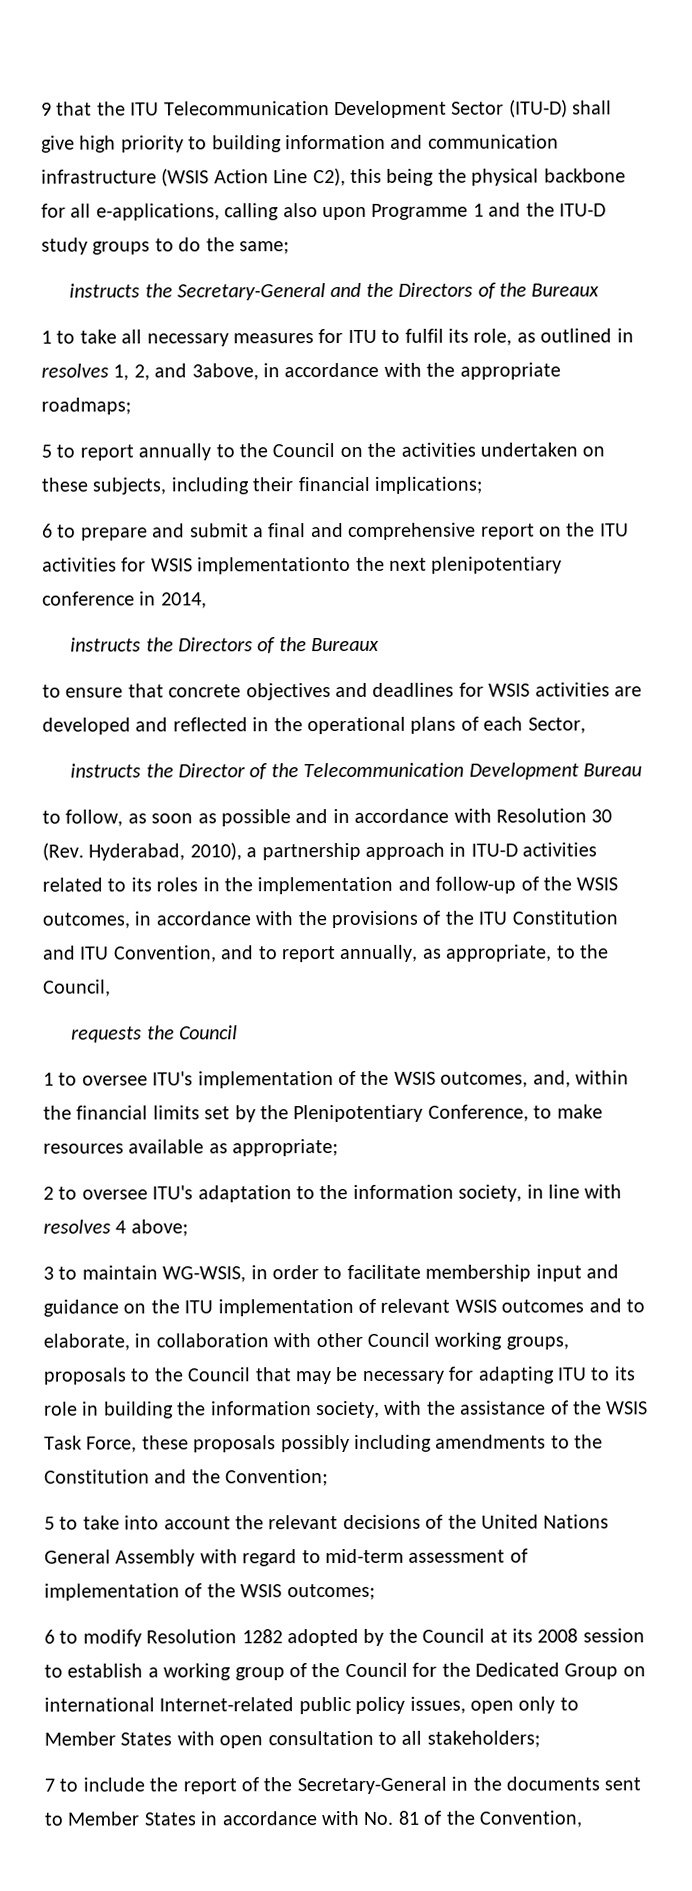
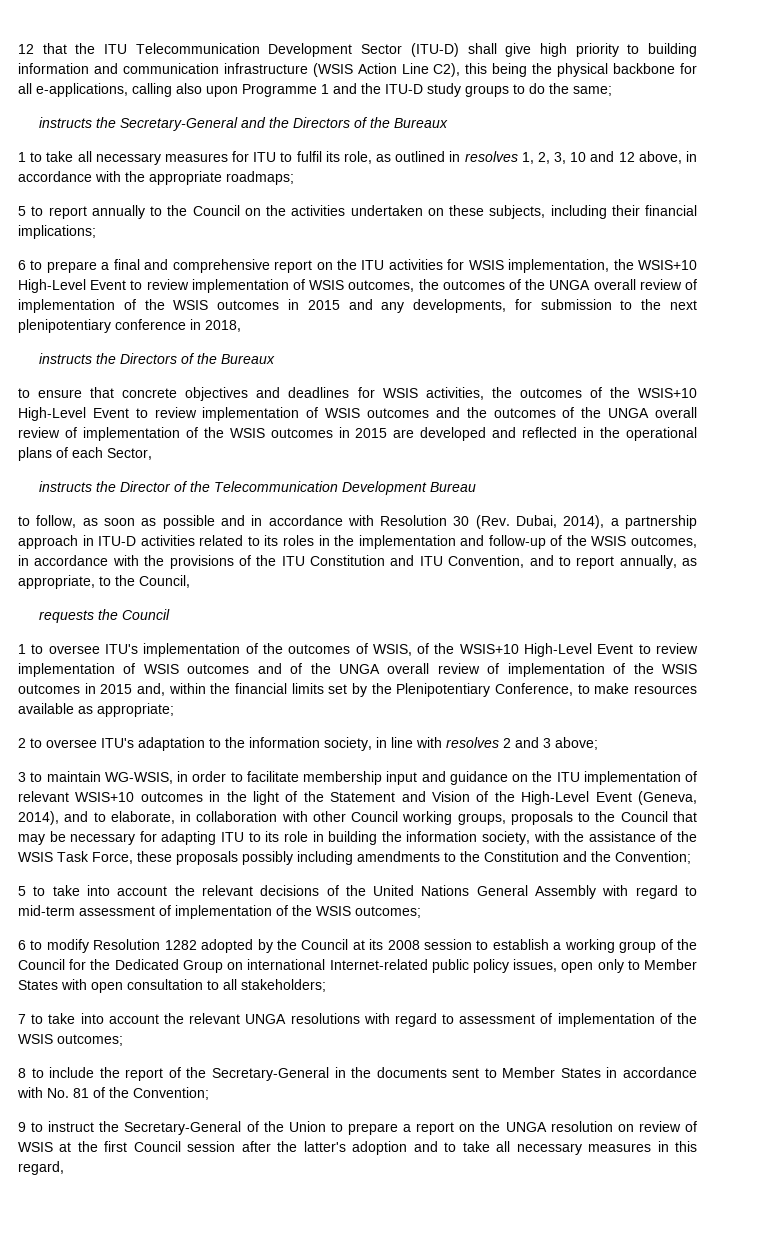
- 9 that the ITU Telecommunication Development Sector (ITU-D) shall give high priority to building information and communication infrastructure (WSIS Action Line C2), this being the physical backbone for all e-applications, calling also upon Programme 1 and the ITU-D study groups to do the same;
+ 12 that the ITU Telecommunication Development Sector (ITU-D) shall give high priority to building information and communication infrastructure (WSIS Action Line C2), this being the physical backbone for all e-applications, calling also upon Programme 1 and the ITU-D study groups to do the same;
- 1 to take all necessary measures for ITU to fulfil its role, as outlined in resolves 1, 2, and 3above, in accordance with the appropriate roadmaps;
+ 1 to take all necessary measures for ITU to fulfil its role, as outlined in resolves 1, 2, 3, 10 and 12 above, in accordance with the appropriate roadmaps;
- 6 to prepare and submit a final and comprehensive report on the ITU activities for WSIS implementationto the next plenipotentiary conference in 2014,
+ 6 to prepare a final and comprehensive report on the ITU activities for WSIS implementation, the WSIS+10 High-Level Event to review implementation of WSIS outcomes, the outcomes of the UNGA overall review of implementation of the WSIS outcomes in 2015 and any developments, for submission to the next plenipotentiary conference in 2018,
- to ensure that concrete objectives and deadlines for WSIS activities are developed and reflected in the operational plans of each Sector,
+ to ensure that concrete objectives and deadlines for WSIS activities, the outcomes of the WSIS+10 High-Level Event to review implementation of WSIS outcomes and the outcomes of the UNGA overall review of implementation of the WSIS outcomes in 2015 are developed and reflected in the operational plans of each Sector,
- to follow, as soon as possible and in accordance with Resolution 30 (Rev. Hyderabad, 2010), a partnership approach in ITU-D activities related to its roles in the implementation and follow-up of the WSIS outcomes, in accordance with the provisions of the ITU Constitution and ITU Convention, and to report annually, as appropriate, to the Council,
+ to follow, as soon as possible and in accordance with Resolution 30 (Rev. Dubai, 2014), a partnership approach in ITU-D activities related to its roles in the implementation and follow-up of the WSIS outcomes, in accordance with the provisions of the ITU Constitution and ITU Convention, and to report annually, as appropriate, to the Council,
- 1 to oversee ITU's implementation of the WSIS outcomes, and, within the financial limits set by the Plenipotentiary Conference, to make resources available as appropriate;
+ 1 to oversee ITU's implementation of the outcomes of WSIS, of the WSIS+10 High-Level Event to review implementation of WSIS outcomes and of the UNGA overall review of implementation of the WSIS outcomes in 2015 and, within the financial limits set by the Plenipotentiary Conference, to make resources available as appropriate;
- 2 to oversee ITU's adaptation to the information society, in line with resolves 4 above;
+ 2 to oversee ITU's adaptation to the information society, in line with resolves 2 and 3 above;
- 3 to maintain WG-WSIS, in order to facilitate membership input and guidance on the ITU implementation of relevant WSIS outcomes and to elaborate, in collaboration with other Council working groups, proposals to the Council that may be necessary for adapting ITU to its role in building the information society, with the assistance of the WSIS Task Force, these proposals possibly including amendments to the Constitution and the Convention;
+ 3 to maintain WG-WSIS, in order to facilitate membership input and guidance on the ITU implementation of relevant WSIS+10 outcomes in the light of the Statement and Vision of the High-Level Event (Geneva, 2014), and to elaborate, in collaboration with other Council working groups, proposals to the Council that may be necessary for adapting ITU to its role in building the information society, with the assistance of the WSIS Task Force, these proposals possibly including amendments to the Constitution and the Convention;
- 7 to include the report of the Secretary-General in the documents sent to Member States in accordance with No. 81 of the Convention,
+ 7 to take into account the relevant UNGA resolutions with regard to assessment of implementation of the WSIS outcomes;
+ 8 to include the report of the Secretary-General in the documents sent to Member States in accordance with No. 81 of the Convention;
+ 9 to instruct the Secretary-General of the Union to prepare a report on the UNGA resolution on review of WSIS at the first Council session after the latter's adoption and to take all necessary measures in this regard,

